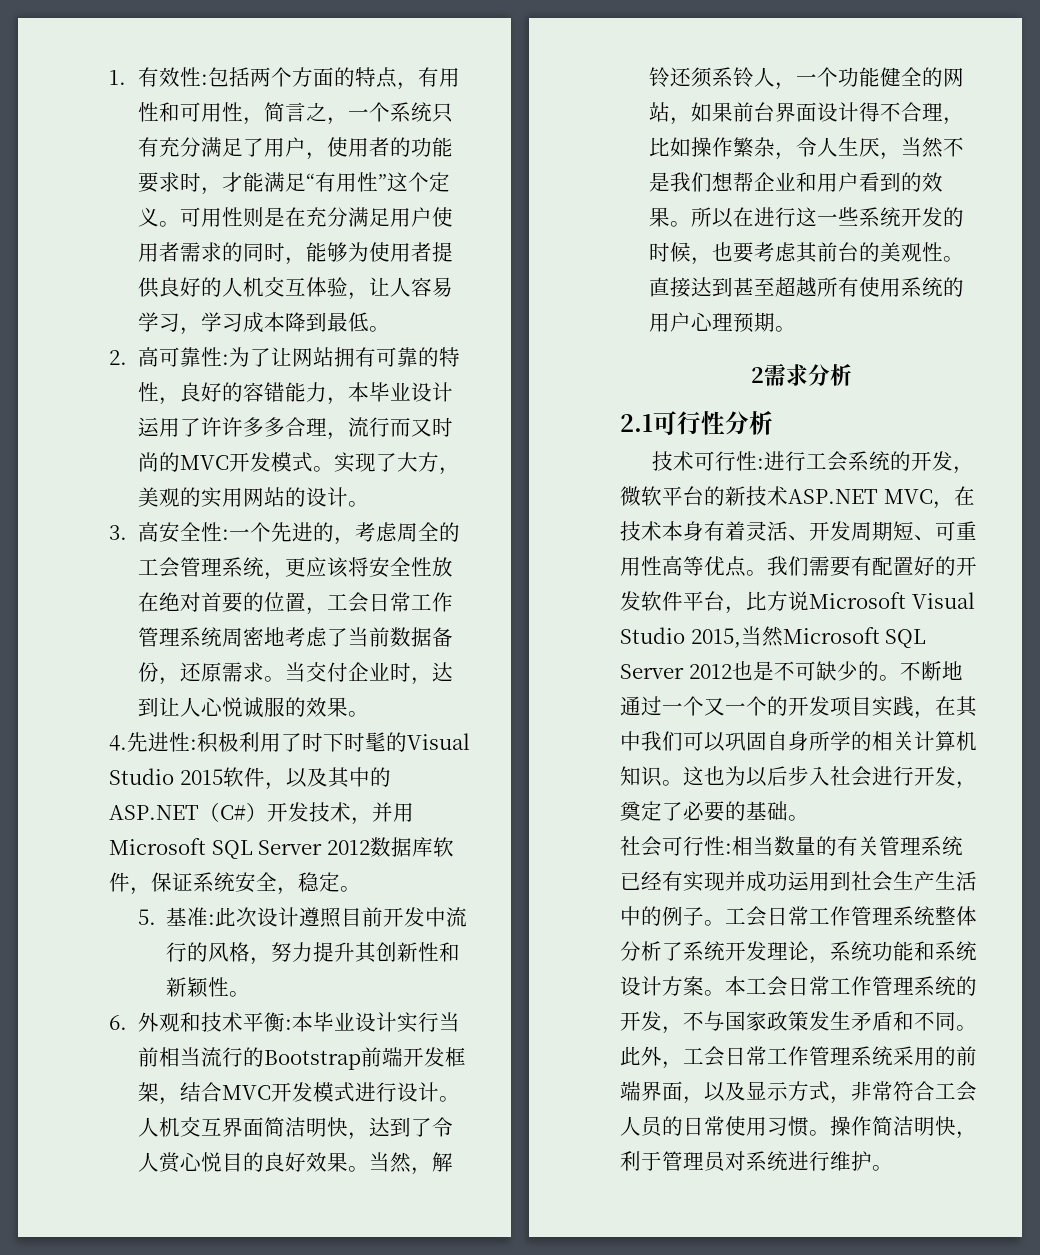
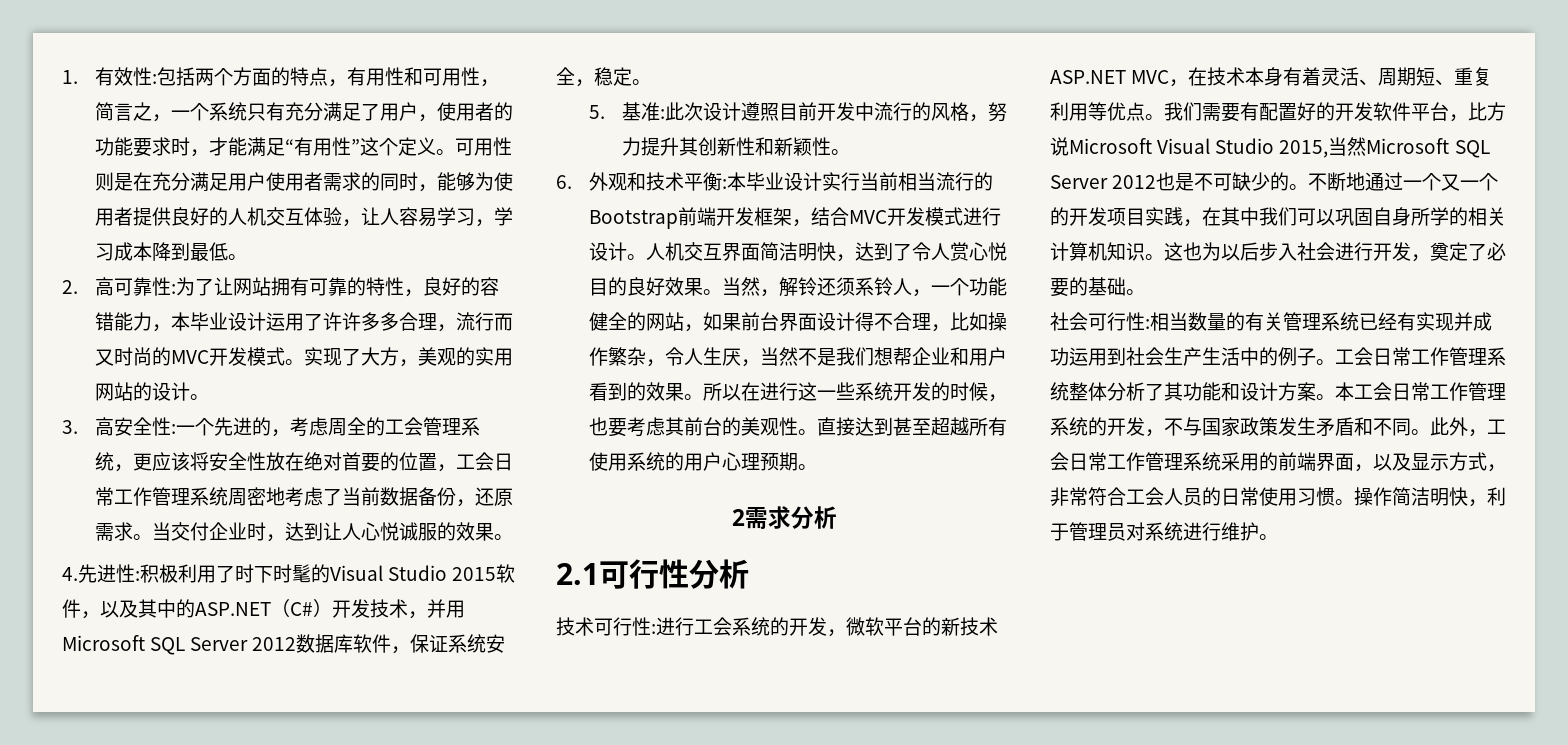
- 技术可行性:进行工会系统的开发，微软平台的新技术ASP.NET MVC，在技术本身有着灵活、开发周期短、可重用性高等优点。
+ 技术可行性:进行工会系统的开发，微软平台的新技术ASP.NET MVC，在技术本身有着灵活、周期短、重复利用等优点。
- 工会日常工作管理系统整体分析了系统开发理论，系统功能和系统设计方案。
+ 工会日常工作管理系统整体分析了其功能和设计方案。

